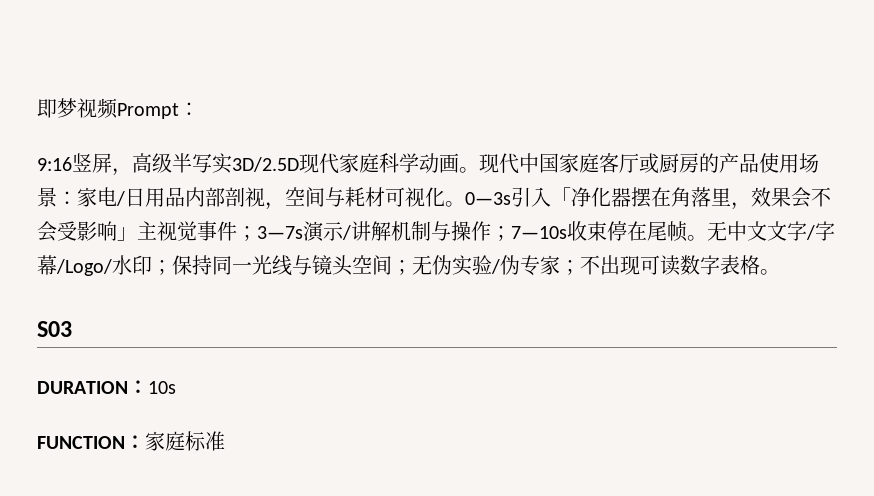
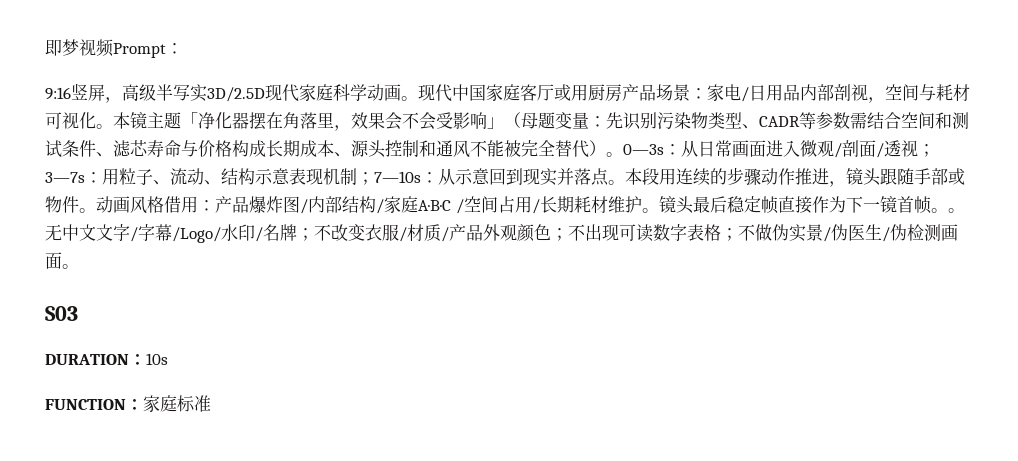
- 现代中国家庭客厅或厨房的产品使用场景：家电/日用品内部剖视，空间与耗材可视化。
+ 现代中国家庭客厅或用厨房产品场景：家电/日用品内部剖视，空间与耗材可视化。
- 0—3s引入「净化器摆在角落里，效果会不会受影响」主视觉事件；3—7s演示/讲解机制与操作；7—10s收束停在尾帧。
+ 本镜主题「净化器摆在角落里，效果会不会受影响」（母题变量：先识别污染物类型、CADR等参数需结合空间和测试条件、滤芯寿命与价格构成长期成本、源头控制和通风不能被完全替代）。0—3s：从日常画面进入微观/剖面/透视；3—7s：用粒子、流动、结构示意表现机制；7—10s：从示意回到现实并落点。本段用连续的步骤动作推进，镜头跟随手部或物件。动画风格借用：产品爆炸图/内部结构/家庭A·B·C /空间占用/长期耗材维护。镜头最后稳定帧直接作为下一镜首帧。。
- 无中文文字/字幕/Logo/水印；保持同一光线与镜头空间；无伪实验/伪专家；不出现可读数字表格。
+ 无中文文字/字幕/Logo/水印/名牌；不改变衣服/材质/产品外观颜色；不出现可读数字表格；不做伪实景/伪医生/伪检测画面。

